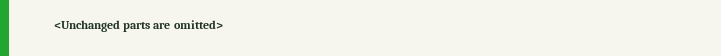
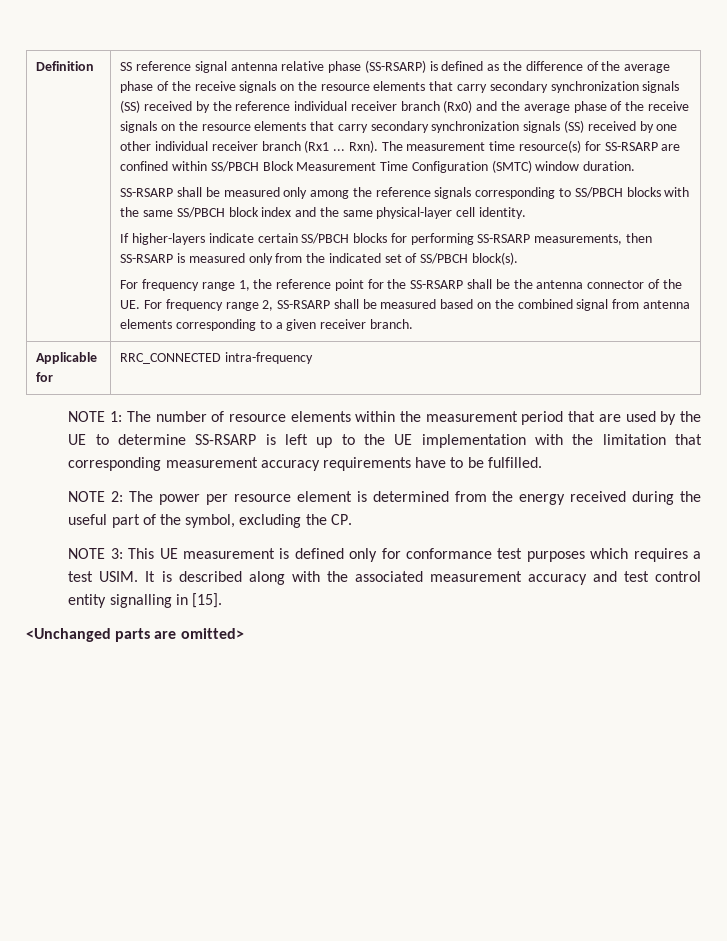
+ Definition | SS reference signal antenna relative phase (SS-RSARP) is defined as the difference of the average phase of the receive signals on the resource elements that carry secondary synchronization signals (SS) received by the reference individual receiver branch (Rx0) and the average phase of the receive signals on the resource elements that carry secondary synchronization signals (SS) received by one other individual receiver branch (Rx1 ... Rxn). The measurement time resource(s) for SS-RSARP are confined within SS/PBCH Block Measurement Time Configuration (SMTC) window duration.
+ SS-RSARP shall be measured only among the reference signals corresponding to SS/PBCH blocks with the same SS/PBCH block index and the same physical-layer cell identity.
+ If higher-layers indicate certain SS/PBCH blocks for performing SS-RSARP measurements, then SS-RSARP is measured only from the indicated set of SS/PBCH block(s).
+ For frequency range 1, the reference point for the SS-RSARP shall be the antenna connector of the UE. For frequency range 2, SS-RSARP shall be measured based on the combined signal from antenna elements corresponding to a given receiver branch.
+ Applicable for | RRC_CONNECTED intra-frequency
+ NOTE 1: The number of resource elements within the measurement period that are used by the UE to determine SS-RSARP is left up to the UE implementation with the limitation that corresponding measurement accuracy requirements have to be fulfilled.
+ NOTE 2: The power per resource element is determined from the energy received during the useful part of the symbol, excluding the CP.
+ NOTE 3: This UE measurement is defined only for conformance test purposes which requires a test USIM. It is described along with the associated measurement accuracy and test control entity signalling in [15].

